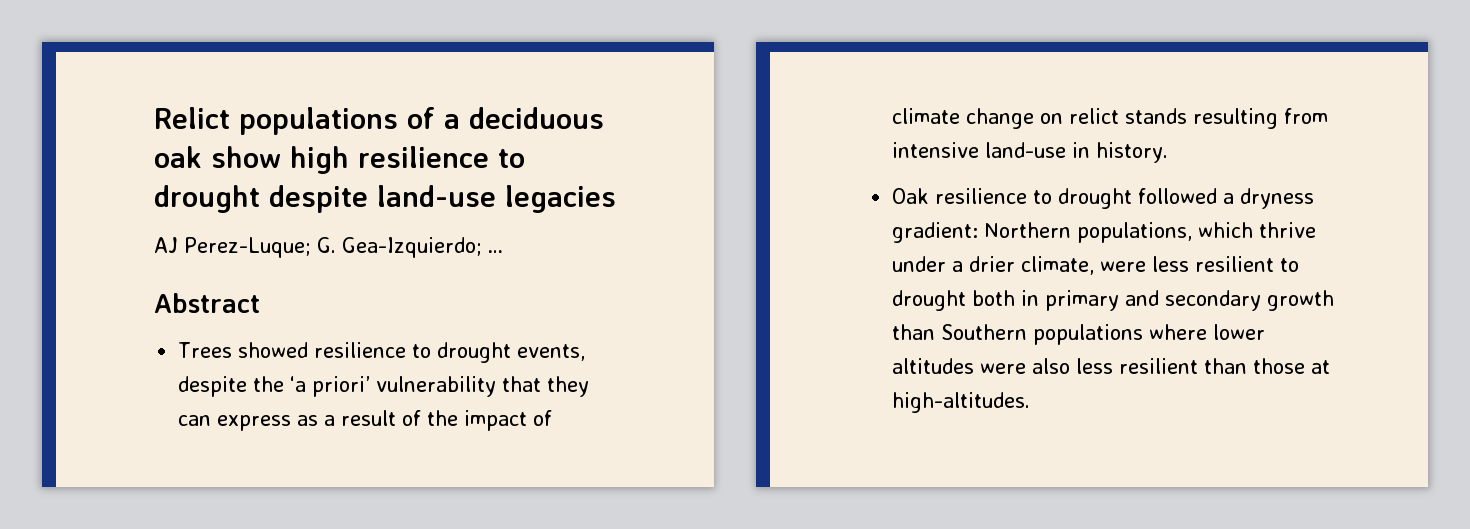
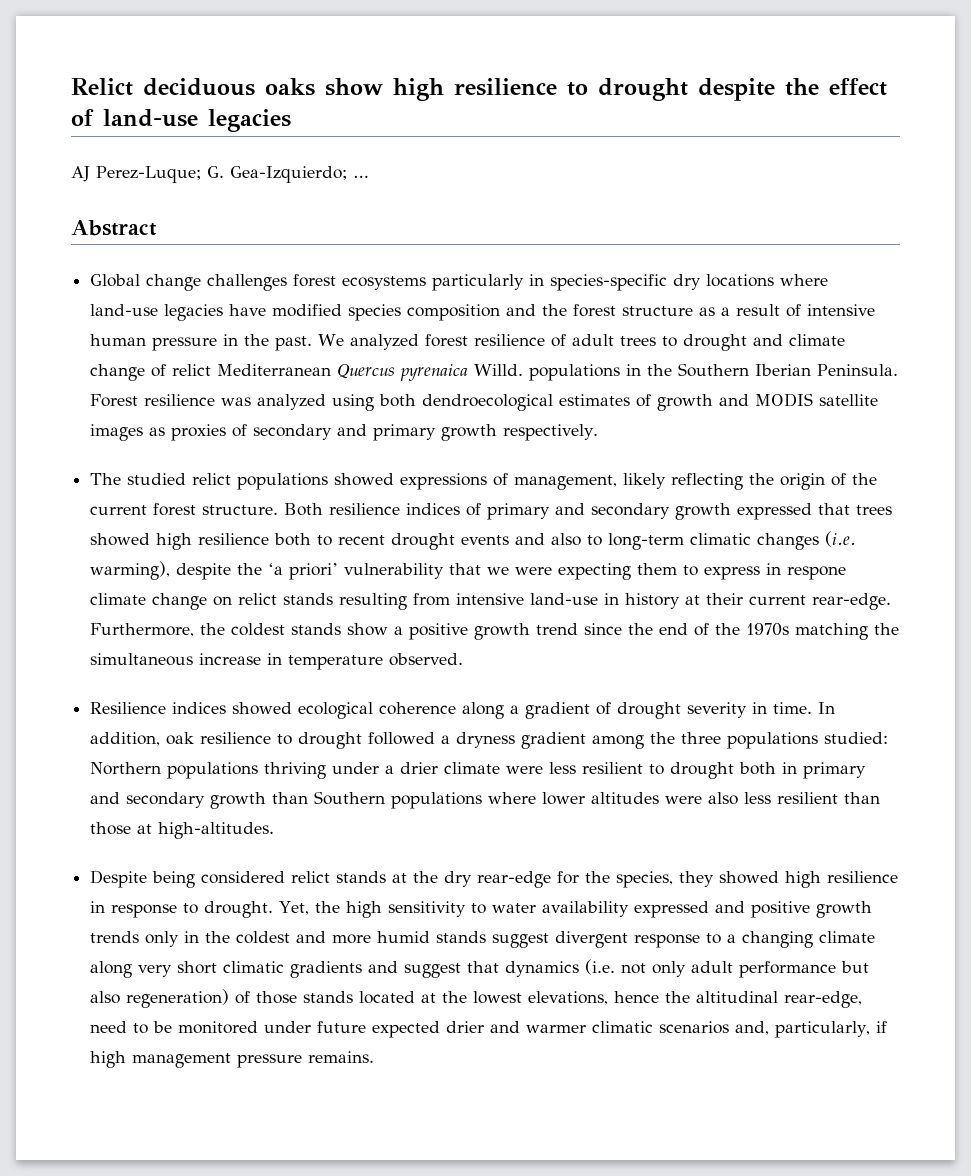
- Relict populations of a deciduous oak show high resilience to drought despite land-use legacies
+ Relict deciduous oaks show high resilience to drought despite the effect of land-use legacies
- Trees showed resilience to drought events, despite the ‘a priori’ vulnerability that they can express as a result of the impact of climate change on relict stands resulting from intensive land-use in history.
- Oak resilience to drought followed a dryness gradient: Northern populations, which thrive under a drier climate, were less resilient to drought both in primary and secondary growth than Southern populations where lower altitudes were also less resilient than those at high-altitudes.
+ Global change challenges forest ecosystems particularly in species-specific dry locations where land-use legacies have modified species composition and the forest structure as a result of intensive human pressure in the past. We analyzed forest resilience of adult trees to drought and climate change of relict Mediterranean Quercus pyrenaica Willd. populations in the Southern Iberian Peninsula. Forest resilience was analyzed using both dendroecological estimates of growth and MODIS satellite images as proxies of secondary and primary growth respectively.
+ The studied relict populations showed expressions of management, likely reflecting the origin of the current forest structure. Both resilience indices of primary and secondary growth expressed that trees showed high resilience both to recent drought events and also to long-term climatic changes (i.e. warming), despite the ‘a priori’ vulnerability that we were expecting them to express in respone climate change on relict stands resulting from intensive land-use in history at their current rear-edge. Furthermore, the coldest stands show a positive growth trend since the end of the 1970s matching the simultaneous increase in temperature observed.
+ Resilience indices showed ecological coherence along a gradient of drought severity in time. In addition, oak resilience to drought followed a dryness gradient among the three populations studied: Northern populations thriving under a drier climate were less resilient to drought both in primary and secondary growth than Southern populations where lower altitudes were also less resilient than those at high-altitudes.
+ Despite being considered relict stands at the dry rear-edge for the species, they showed high resilience in response to drought. Yet, the high sensitivity to water availability expressed and positive growth trends only in the coldest and more humid stands suggest divergent response to a changing climate along very short climatic gradients and suggest that dynamics (i.e. not only adult performance but also regeneration) of those stands located at the lowest elevations, hence the altitudinal rear-edge, need to be monitored under future expected drier and warmer climatic scenarios and, particularly, if high management pressure remains.

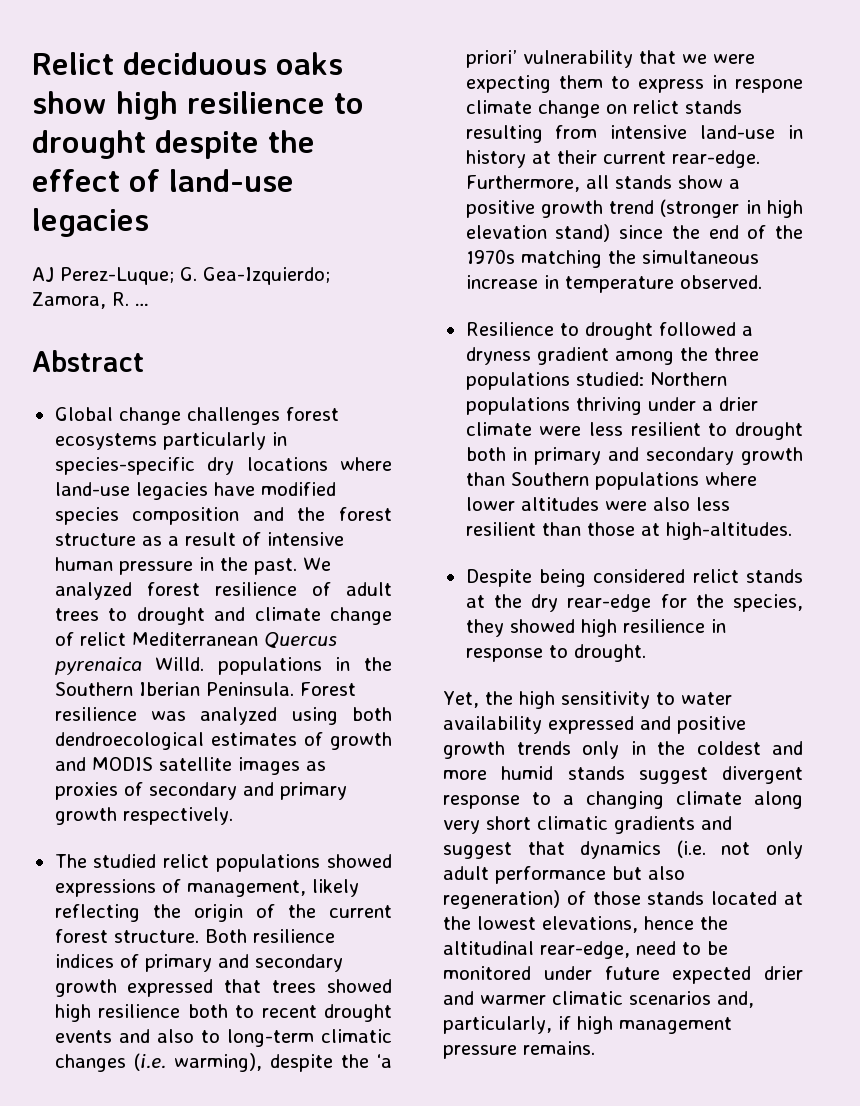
- AJ Perez-Luque; G. Gea-Izquierdo; …
+ AJ Perez-Luque; G. Gea-Izquierdo; Zamora, R. …
- Furthermore, the coldest stands show a positive growth trend since the end of the 1970s matching the simultaneous increase in temperature observed.
+ Furthermore, all stands show a positive growth trend (stronger in high elevation stand) since the end of the 1970s matching the simultaneous increase in temperature observed.
- Resilience indices showed ecological coherence along a gradient of drought severity in time. In addition, oak resilience to drought followed a dryness gradient among the three populations studied: Northern populations thriving under a drier climate were less resilient to drought both in primary and secondary growth than Southern populations where lower altitudes were also less resilient than those at high-altitudes.
+ Resilience to drought followed a dryness gradient among the three populations studied: Northern populations thriving under a drier climate were less resilient to drought both in primary and secondary growth than Southern populations where lower altitudes were also less resilient than those at high-altitudes.
- Despite being considered relict stands at the dry rear-edge for the species, they showed high resilience in response to drought. Yet, the high sensitivity to water availability expressed and positive growth trends only in the coldest and more humid stands suggest divergent response to a changing climate along very short climatic gradients and suggest that dynamics (i.e. not only adult performance but also regeneration) of those stands located at the lowest elevations, hence the altitudinal rear-edge, need to be monitored under future expected drier and warmer climatic scenarios and, particularly, if high management pressure remains.
+ Despite being considered relict stands at the dry rear-edge for the species, they showed high resilience in response to drought.
+ Yet, the high sensitivity to water availability expressed and positive growth trends only in the coldest and more humid stands suggest divergent response to a changing climate along very short climatic gradients and suggest that dynamics (i.e. not only adult performance but also regeneration) of those stands located at the lowest elevations, hence the altitudinal rear-edge, need to be monitored under future expected drier and warmer climatic scenarios and, particularly, if high management pressure remains.

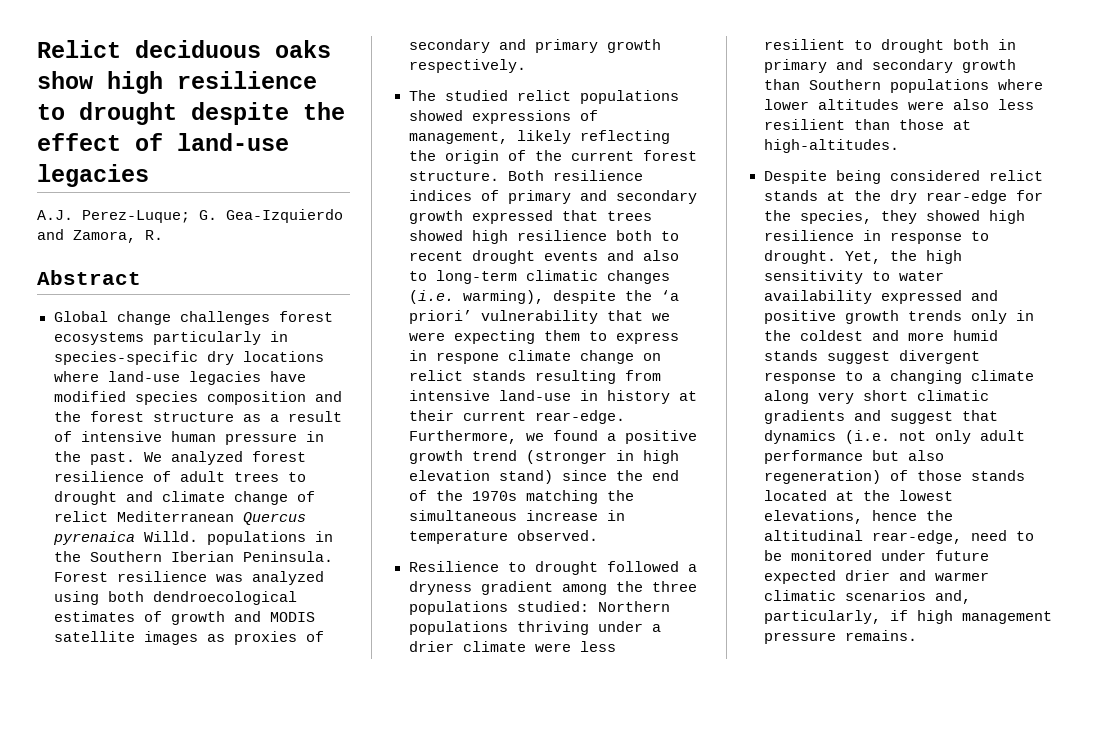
- AJ Perez-Luque; G. Gea-Izquierdo; Zamora, R. …
+ A.J. Perez-Luque; G. Gea-Izquierdo and Zamora, R.
- Furthermore, all stands show a positive growth trend (stronger in high elevation stand) since the end of the 1970s matching the simultaneous increase in temperature observed.
+ Furthermore, we found a positive growth trend (stronger in high elevation stand) since the end of the 1970s matching the simultaneous increase in temperature observed.
- Despite being considered relict stands at the dry rear-edge for the species, they showed high resilience in response to drought.
- Yet, the high sensitivity to water availability expressed and positive growth trends only in the coldest and more humid stands suggest divergent response to a changing climate along very short climatic gradients and suggest that dynamics (i.e. not only adult performance but also regeneration) of those stands located at the lowest elevations, hence the altitudinal rear-edge, need to be monitored under future expected drier and warmer climatic scenarios and, particularly, if high management pressure remains.
+ Despite being considered relict stands at the dry rear-edge for the species, they showed high resilience in response to drought. Yet, the high sensitivity to water availability expressed and positive growth trends only in the coldest and more humid stands suggest divergent response to a changing climate along very short climatic gradients and suggest that dynamics (i.e. not only adult performance but also regeneration) of those stands located at the lowest elevations, hence the altitudinal rear-edge, need to be monitored under future expected drier and warmer climatic scenarios and, particularly, if high management pressure remains.

